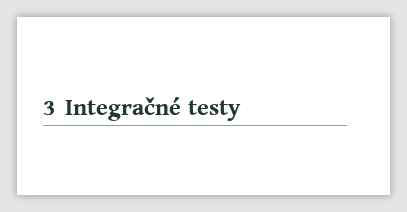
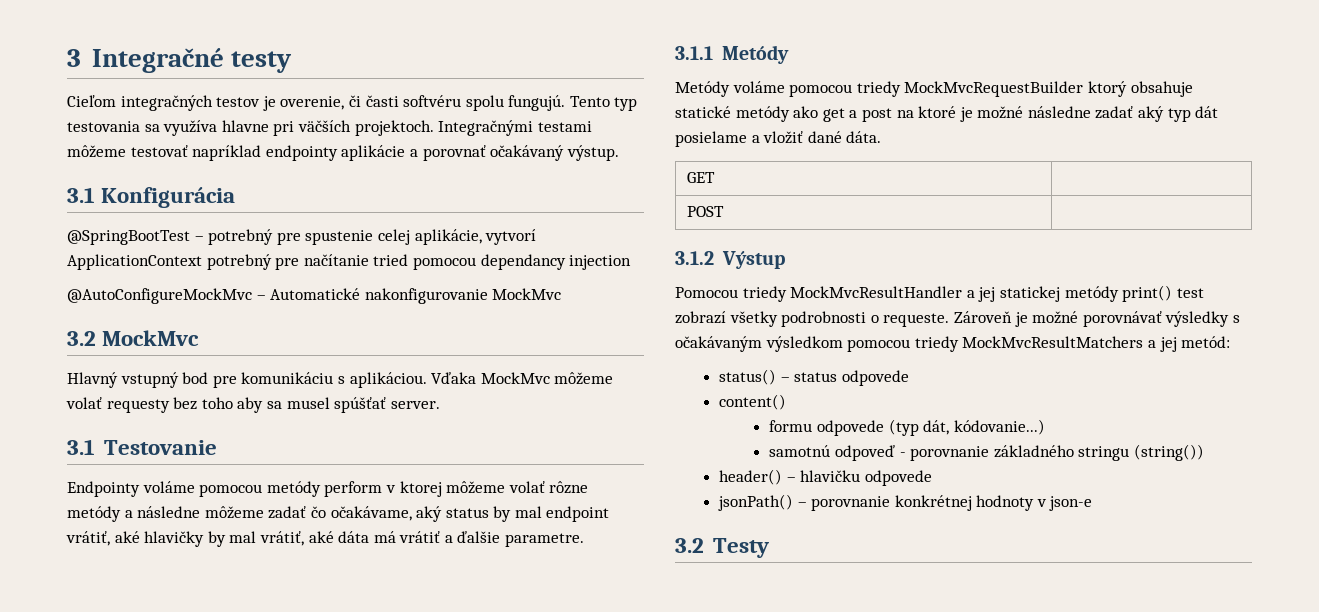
+ Cieľom integračných testov je overenie, či časti softvéru spolu fungujú. Tento typ testovania sa využíva hlavne pri väčších projektoch. Integračnými testami môžeme testovať napríklad endpointy aplikácie a porovnať očakávaný výstup.
+ 3.1 Konfigurácia
+ @SpringBootTest – potrebný pre spustenie celej aplikácie, vytvorí ApplicationContext potrebný pre načítanie tried pomocou dependancy injection
+ @AutoConfigureMockMvc – Automatické nakonfigurovanie MockMvc
+ 3.2 MockMvc
+ Hlavný vstupný bod pre komunikáciu s aplikáciou. Vďaka MockMvc môžeme volať requesty bez toho aby sa musel spúšťať server.
+ 3.1 Testovanie
+ Endpointy voláme pomocou metódy perform v ktorej môžeme volať rôzne metódy a následne môžeme zadať čo očakávame, aký status by mal endpoint vrátiť, aké hlavičky by mal vrátiť, aké dáta má vrátiť a ďalšie parametre.
+ 3.1.1 Metódy
+ Metódy voláme pomocou triedy MockMvcRequestBuilder ktorý obsahuje statické metódy ako get a post na ktoré je možné následne zadať aký typ dát posielame a vložiť dané dáta.
+ GET |
+ POST |
+ 3.1.2 Výstup
+ Pomocou triedy MockMvcResultHandler a jej statickej metódy print() test zobrazí všetky podrobnosti o requeste. Zároveň je možné porovnávať výsledky s očakávaným výsledkom pomocou triedy MockMvcResultMatchers a jej metód:
+ status() – status odpovede
+ content()
+ formu odpovede (typ dát, kódovanie...)
+ samotnú odpoveď - porovnanie základného stringu (string())
+ header() – hlavičku odpovede
+ jsonPath() – porovnanie konkrétnej hodnoty v json-e
+ 3.2 Testy

